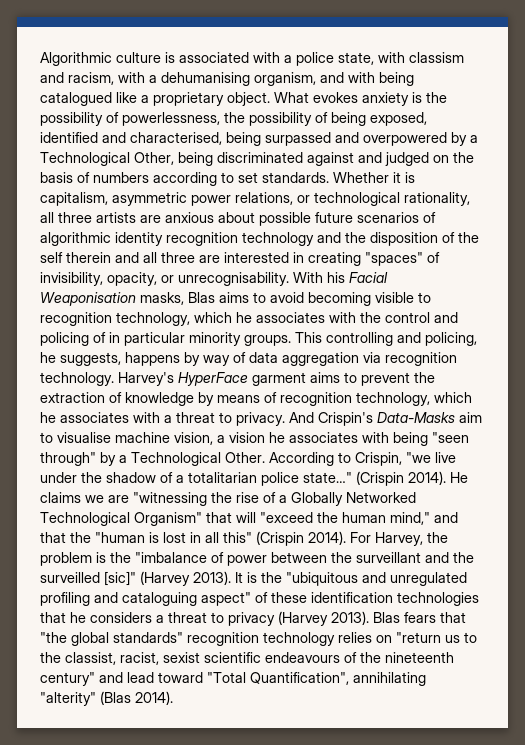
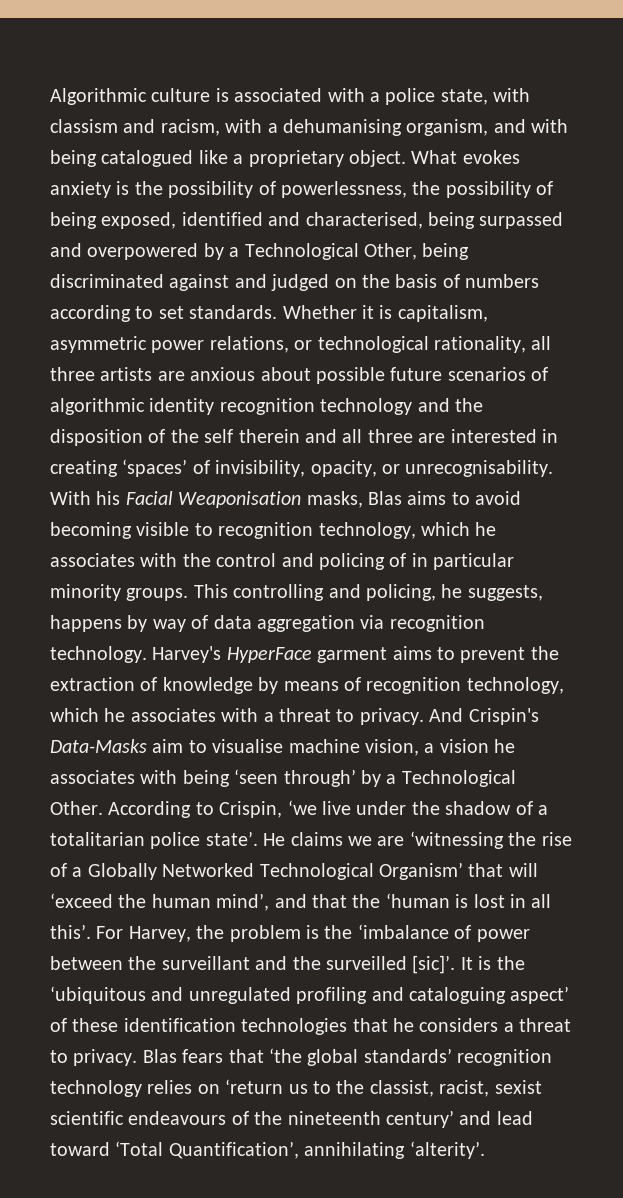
- Whether it is capitalism, asymmetric power relations, or technological rationality, all three artists are anxious about possible future scenarios of algorithmic identity recognition technology and the disposition of the self therein and all three are interested in creating "spaces" of invisibility, opacity, or unrecognisability.
+ Whether it is capitalism, asymmetric power relations, or technological rationality, all three artists are anxious about possible future scenarios of algorithmic identity recognition technology and the disposition of the self therein and all three are interested in creating ‘spaces’ of invisibility, opacity, or unrecognisability.
- And Crispin's Data-Masks aim to visualise machine vision, a vision he associates with being "seen through" by a Technological Other.
+ And Crispin's Data-Masks aim to visualise machine vision, a vision he associates with being ‘seen through’ by a Technological Other.
- According to Crispin, "we live under the shadow of a totalitarian police state…" (Crispin 2014).
+ According to Crispin, ‘we live under the shadow of a totalitarian police state’.
- He claims we are "witnessing the rise of a Globally Networked Technological Organism" that will "exceed the human mind," and that the "human is lost in all this" (Crispin 2014).
+ He claims we are ‘witnessing the rise of a Globally Networked Technological Organism’ that will ‘exceed the human mind’, and that the ‘human is lost in all this’.
- For Harvey, the problem is the "imbalance of power between the surveillant and the surveilled [sic]" (Harvey 2013).
+ For Harvey, the problem is the ‘imbalance of power between the surveillant and the surveilled [sic]’.
- It is the "ubiquitous and unregulated profiling and cataloguing aspect" of these identification technologies that he considers a threat to privacy (Harvey 2013). Blas fears that "the global standards" recognition technology relies on "return us to the classist, racist, sexist scientific endeavours of the nineteenth century" and lead toward "Total Quantification", annihilating "alterity" (Blas 2014).
+ It is the ‘ubiquitous and unregulated profiling and cataloguing aspect’ of these identification technologies that he considers a threat to privacy. Blas fears that ‘the global standards’ recognition technology relies on ‘return us to the classist, racist, sexist scientific endeavours of the nineteenth century’ and lead toward ‘Total Quantification’, annihilating ‘alterity’.

